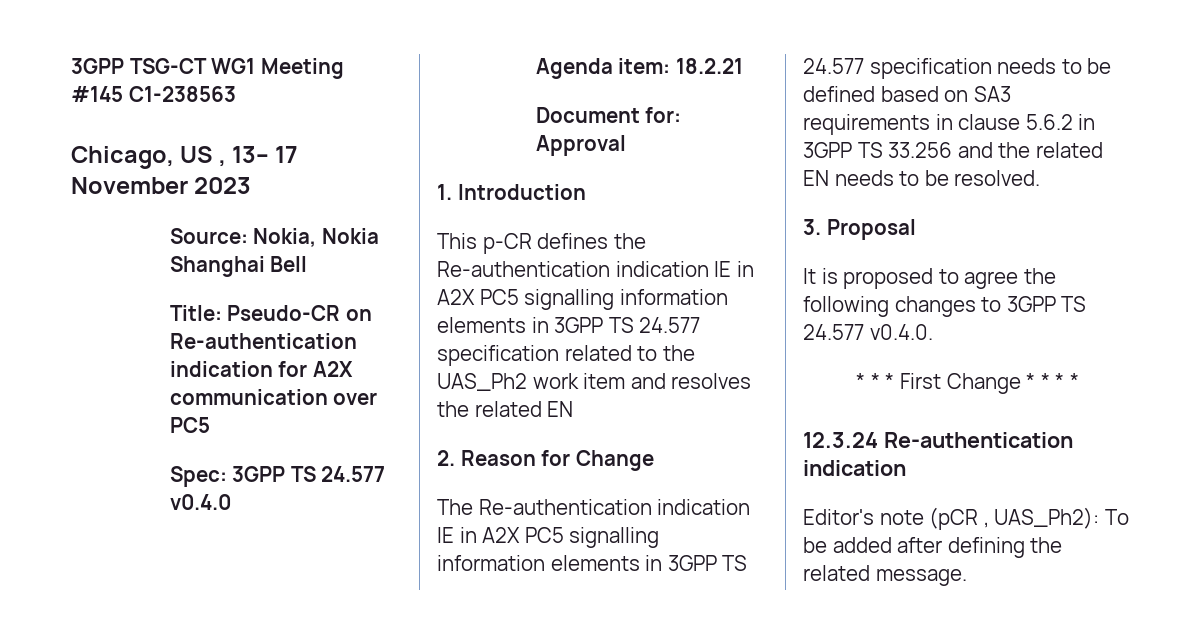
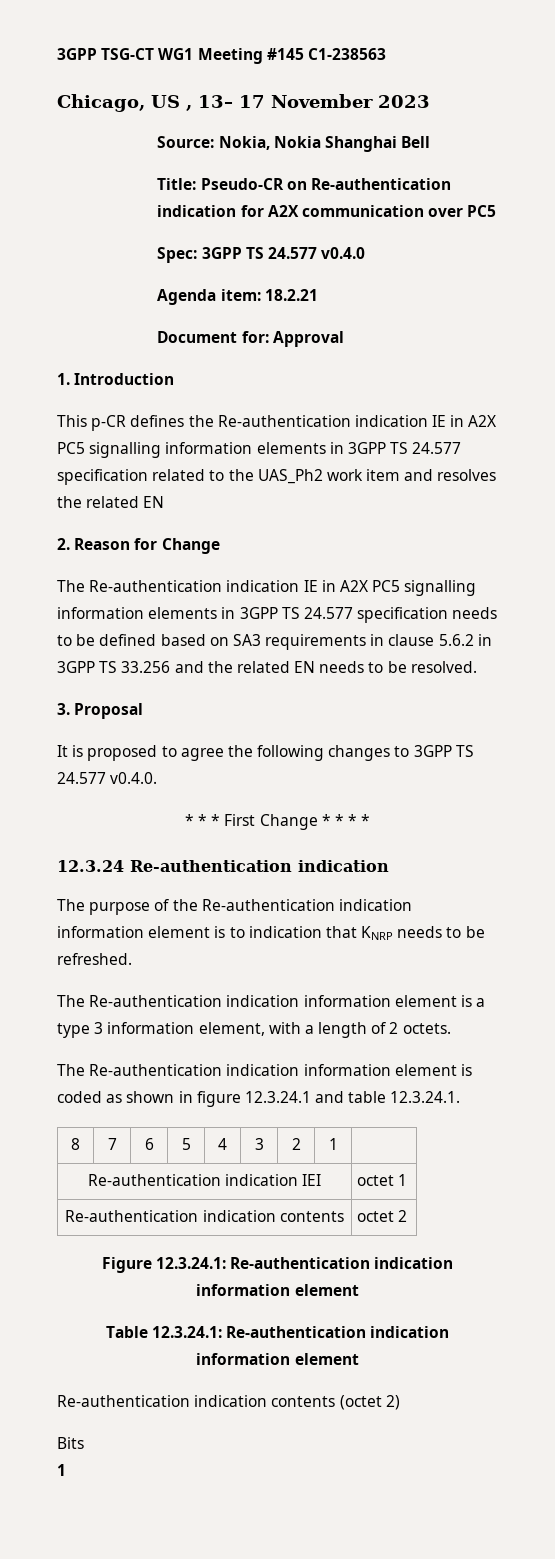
- Editor's note (pCR , UAS_Ph2): To be added after defining the related message.
+ The purpose of the Re-authentication indication information element is to indication that KNRP needs to be refreshed.
+ The Re-authentication indication information element is a type 3 information element, with a length of 2 octets.
+ The Re-authentication indication information element is coded as shown in figure 12.3.24.1 and table 12.3.24.1.
+ 8 | 7 | 6 | 5 | 4 | 3 | 2 | 1 |
+ Re-authentication indication IEI | octet 1
+ Re-authentication indication contents | octet 2
+ Figure 12.3.24.1: Re-authentication indication information element
+ Table 12.3.24.1: Re-authentication indication information element
+ Re-authentication indication contents (octet 2)
+ Bits
+ 1

